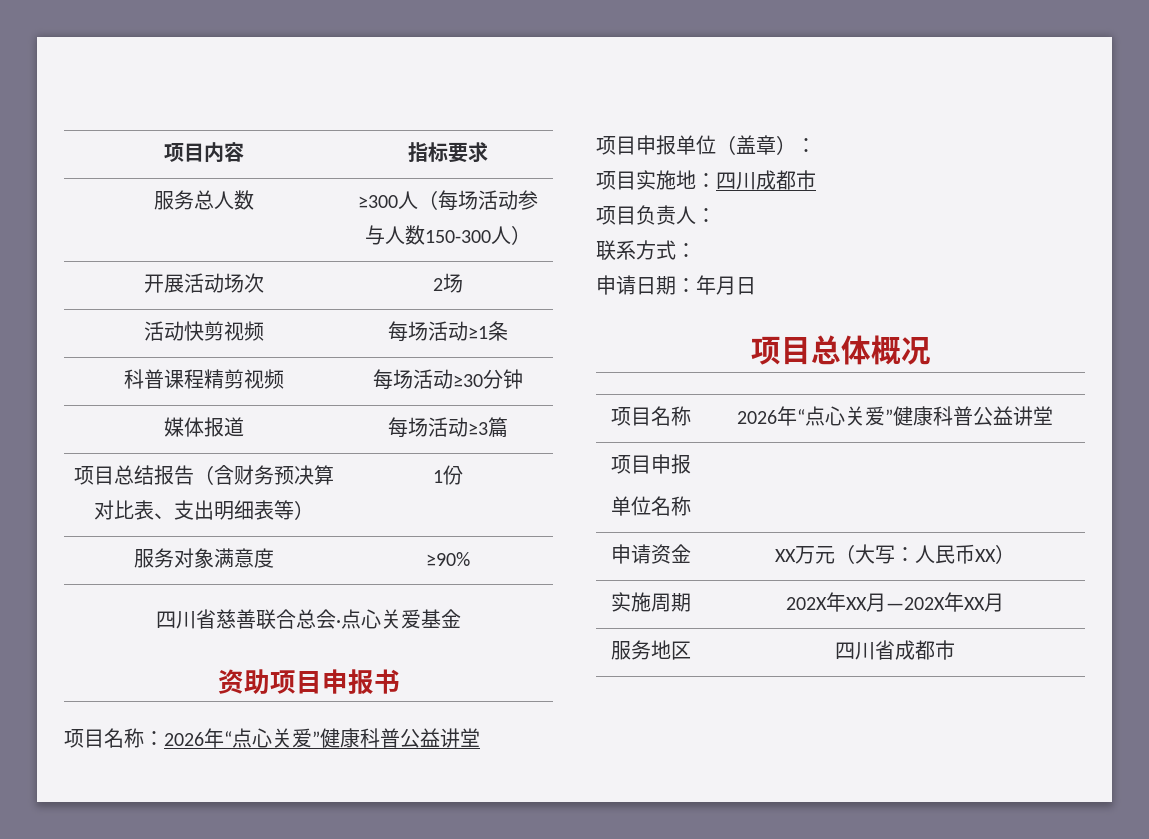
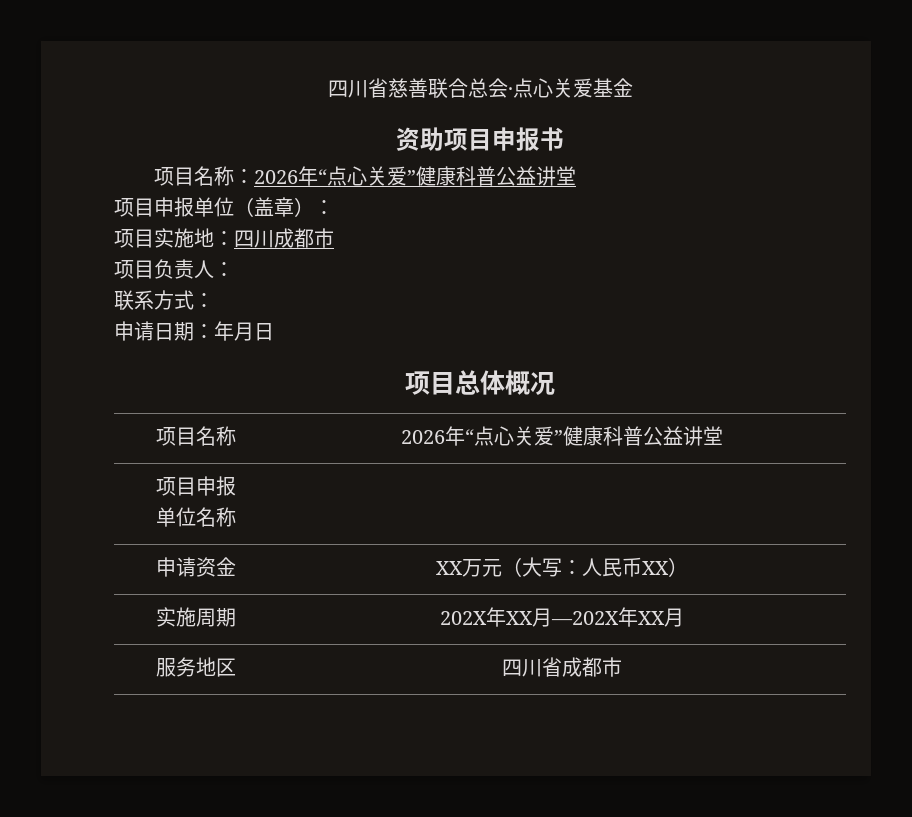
- 项目内容 | 指标要求
- 服务总人数 | ≥300人（每场活动参与人数150-300人）
- 开展活动场次 | 2场
- 活动快剪视频 | 每场活动≥1条
- 科普课程精剪视频 | 每场活动≥30分钟
- 媒体报道 | 每场活动≥3篇
- 项目总结报告（含财务预决算对比表、支出明细表等） | 1份
- 服务对象满意度 | ≥90%

